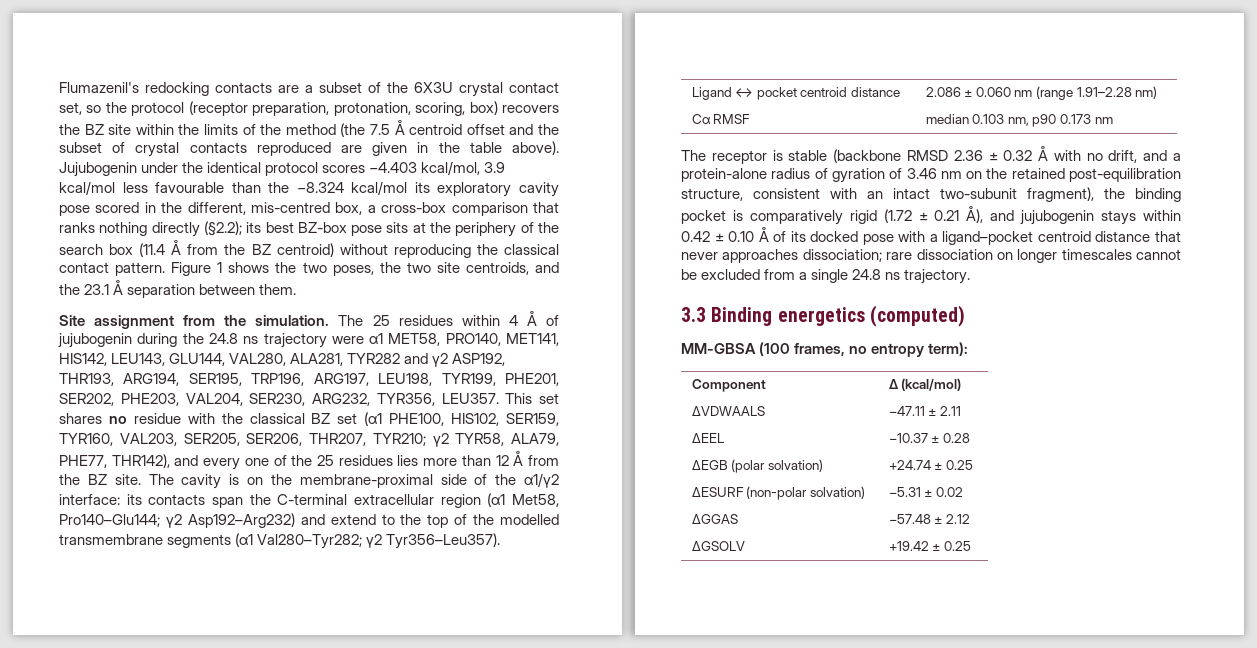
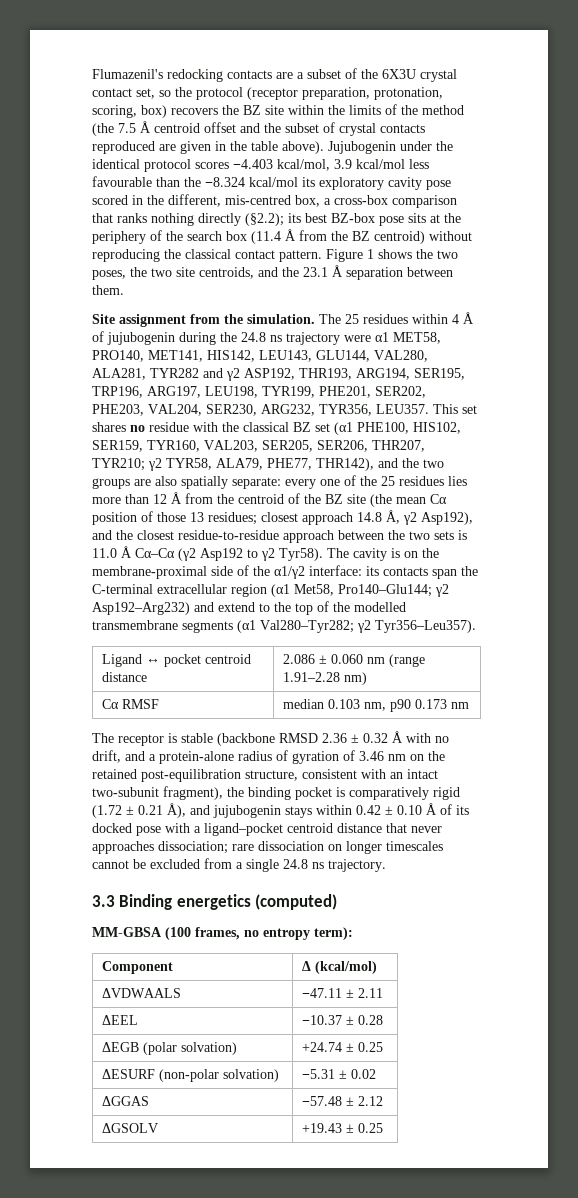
- This set shares no residue with the classical BZ set (α1 PHE100, HIS102, SER159, TYR160, VAL203, SER205, SER206, THR207, TYR210; γ2 TYR58, ALA79, PHE77, THR142), and every one of the 25 residues lies more than 12 Å from the BZ site.
+ This set shares no residue with the classical BZ set (α1 PHE100, HIS102, SER159, TYR160, VAL203, SER205, SER206, THR207, TYR210; γ2 TYR58, ALA79, PHE77, THR142), and the two groups are also spatially separate: every one of the 25 residues lies more than 12 Å from the centroid of the BZ site (the mean Cα position of those 13 residues; closest approach 14.8 Å, γ2 Asp192), and the closest residue-to-residue approach between the two sets is 11.0 Å Cα–Cα (γ2 Asp192 to γ2 Tyr58).
- ΔGSOLV | +19.42 ± 0.25
+ ΔGSOLV | +19.43 ± 0.25

